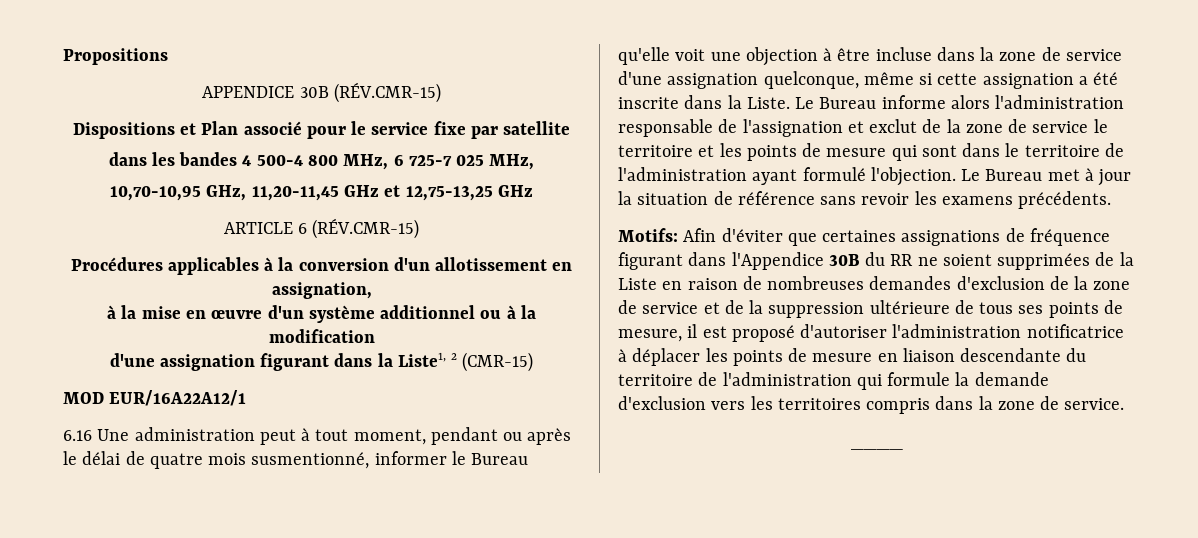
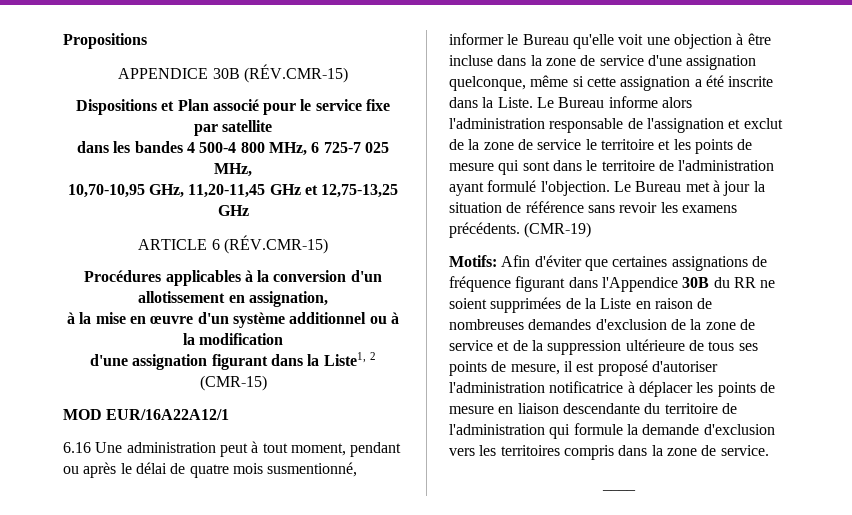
+ (CMR-19)

